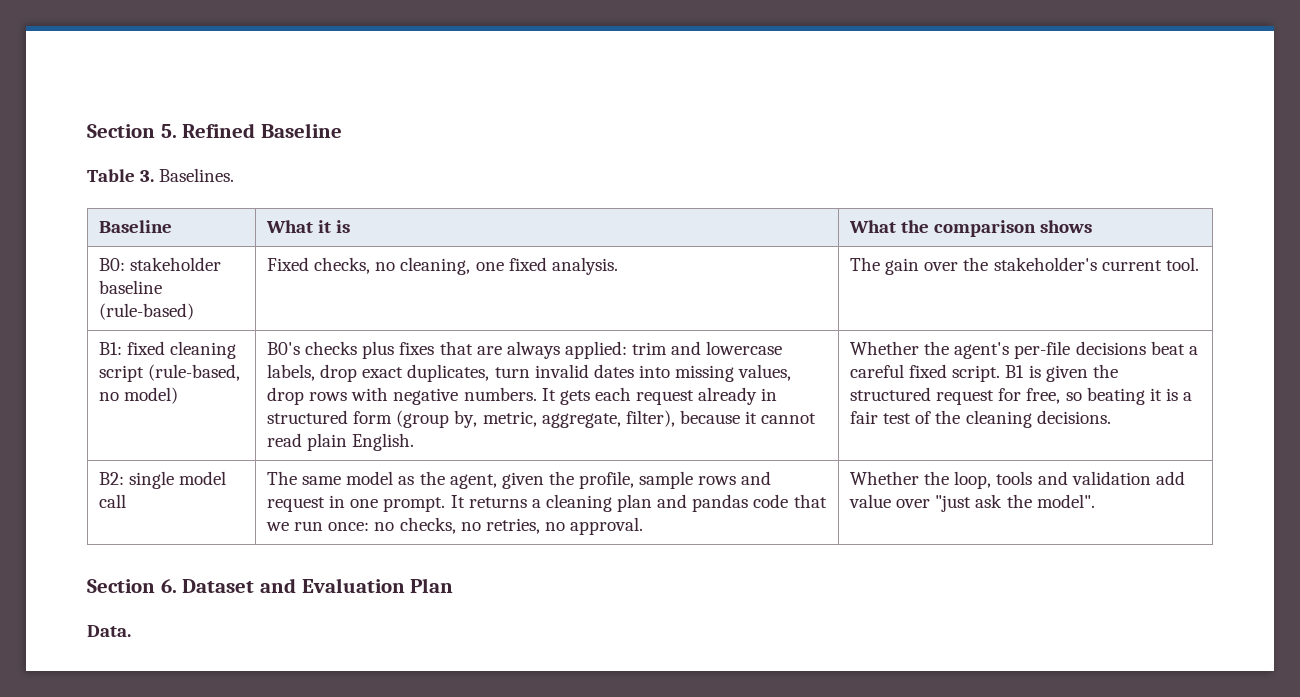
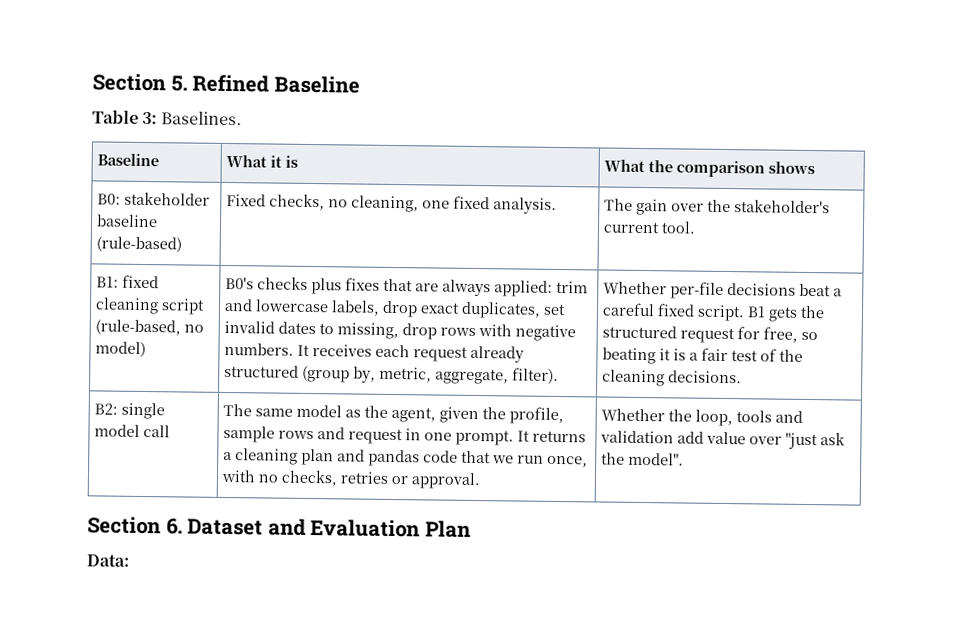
- Table 3. Baselines.
+ Table 3: Baselines.
- B0's checks plus fixes that are always applied: trim and lowercase labels, drop exact duplicates, turn invalid dates into missing values, drop rows with negative numbers.
+ B0's checks plus fixes that are always applied: trim and lowercase labels, drop exact duplicates, set invalid dates to missing, drop rows with negative numbers.
- It gets each request already in structured form (group by, metric, aggregate, filter), because it cannot read plain English. | Whether the agent's per-file decisions beat a careful fixed script.
+ It receives each request already structured (group by, metric, aggregate, filter). | Whether per-file decisions beat a careful fixed script.
- B1 is given the structured request for free, so beating it is a fair test of the cleaning decisions.
+ B1 gets the structured request for free, so beating it is a fair test of the cleaning decisions.
- It returns a cleaning plan and pandas code that we run once: no checks, no retries, no approval.
+ It returns a cleaning plan and pandas code that we run once, with no checks, retries or approval.
- Data.
+ Data:

